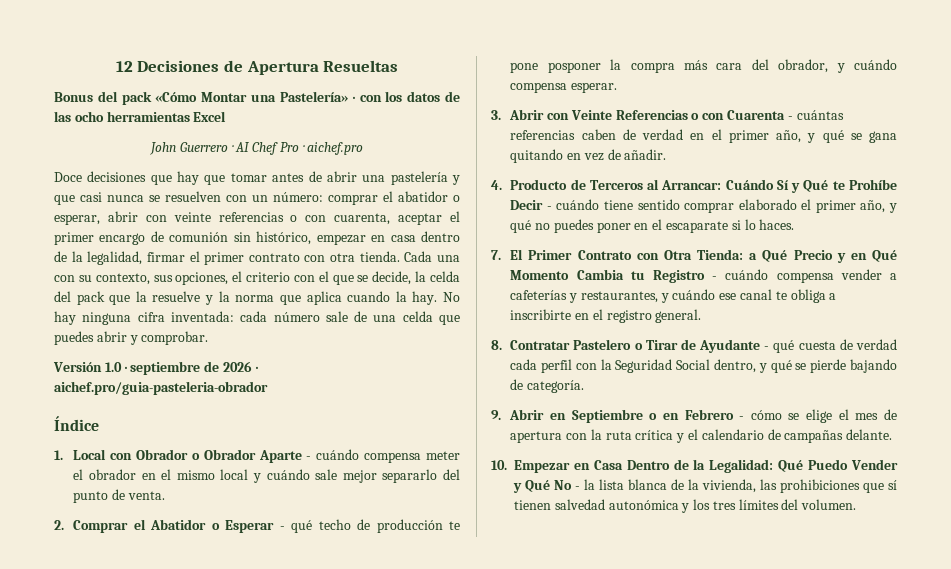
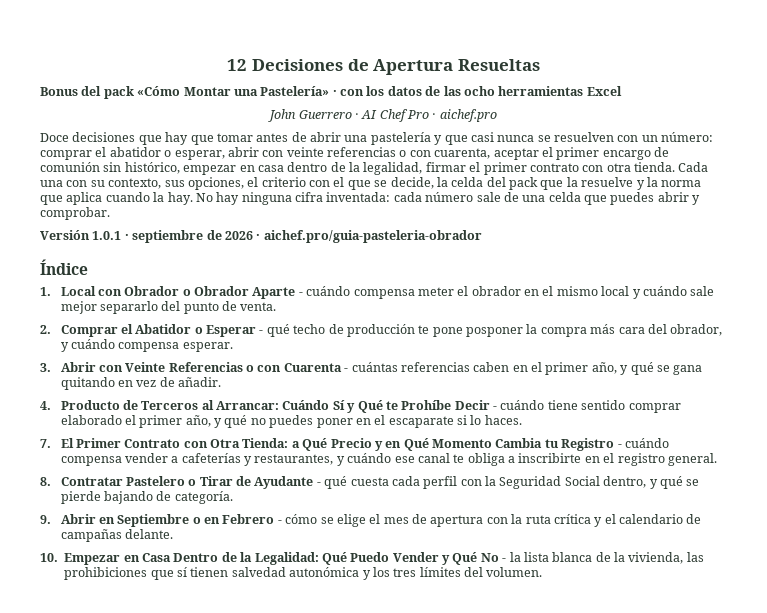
- Versión 1.0 · septiembre de 2026 · aichef.pro/guia-pasteleria-obrador
+ Versión 1.0.1 · septiembre de 2026 · aichef.pro/guia-pasteleria-obrador
- 3. Abrir con Veinte Referencias o con Cuarenta - cuántas referencias caben de verdad en el primer año, y qué se gana quitando en vez de añadir.
+ 3. Abrir con Veinte Referencias o con Cuarenta - cuántas referencias caben en el primer año, y qué se gana quitando en vez de añadir.
- 8. Contratar Pastelero o Tirar de Ayudante - qué cuesta de verdad cada perfil con la Seguridad Social dentro, y qué se pierde bajando de categoría.
+ 8. Contratar Pastelero o Tirar de Ayudante - qué cuesta cada perfil con la Seguridad Social dentro, y qué se pierde bajando de categoría.

